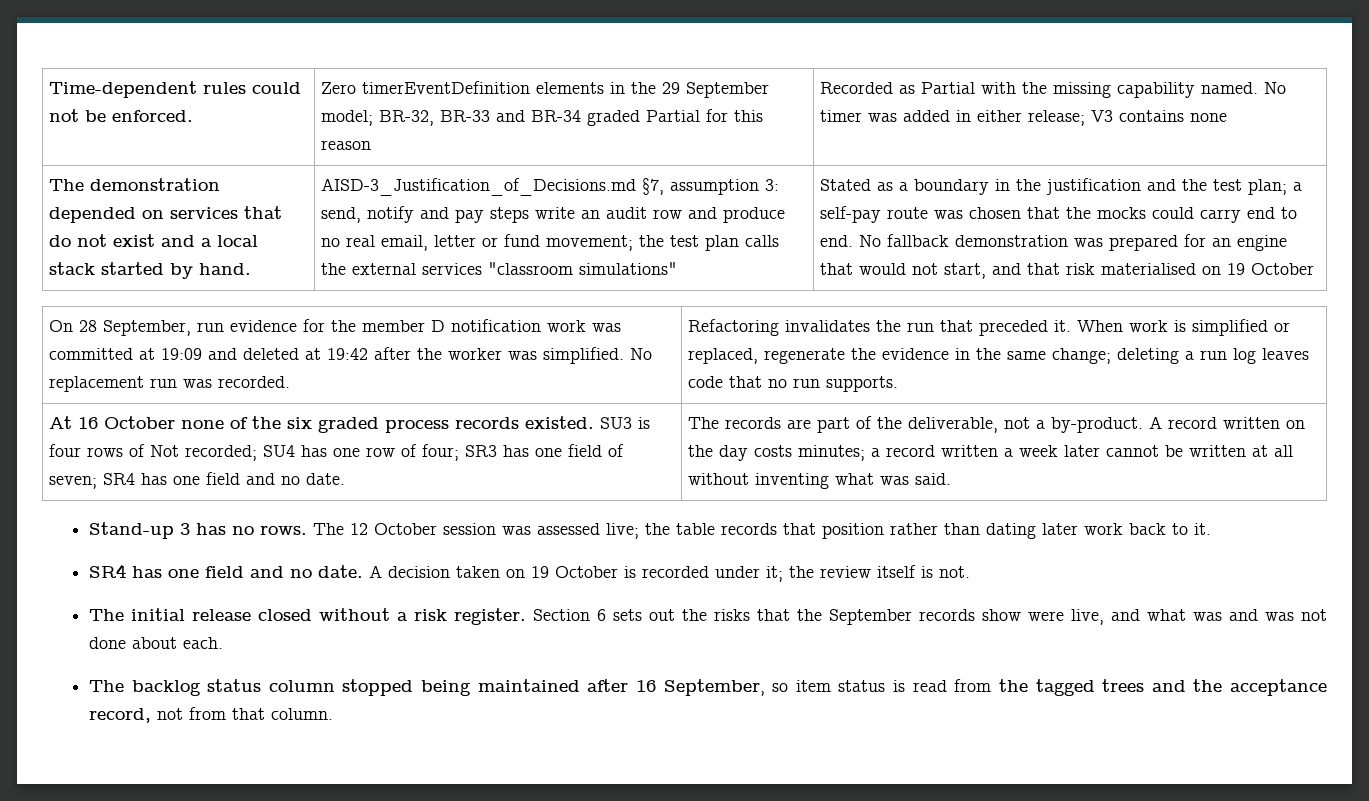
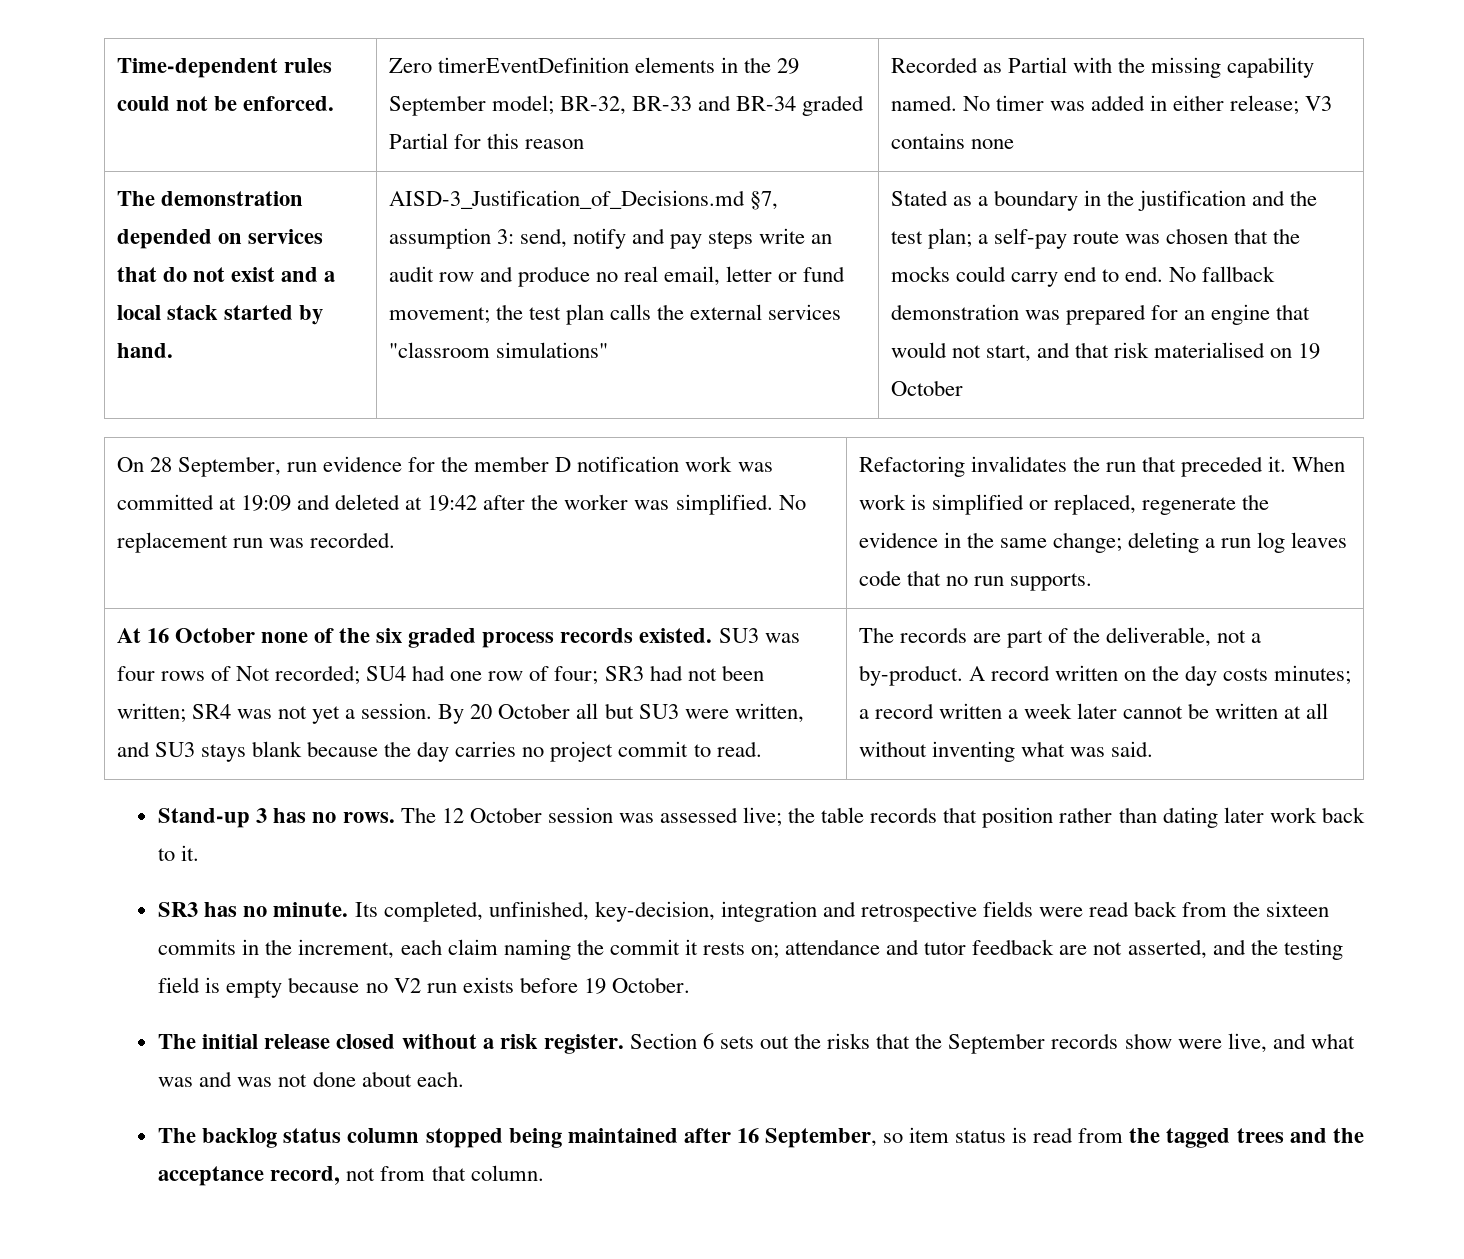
- SU3 is four rows of Not recorded; SU4 has one row of four; SR3 has one field of seven; SR4 has one field and no date.
+ SU3 was four rows of Not recorded; SU4 had one row of four; SR3 had not been written; SR4 was not yet a session. By 20 October all but SU3 were written, and SU3 stays blank because the day carries no project commit to read.
- SR4 has one field and no date. A decision taken on 19 October is recorded under it; the review itself is not.
+ SR3 has no minute. Its completed, unfinished, key-decision, integration and retrospective fields were read back from the sixteen commits in the increment, each claim naming the commit it rests on; attendance and tutor feedback are not asserted, and the testing field is empty because no V2 run exists before 19 October.

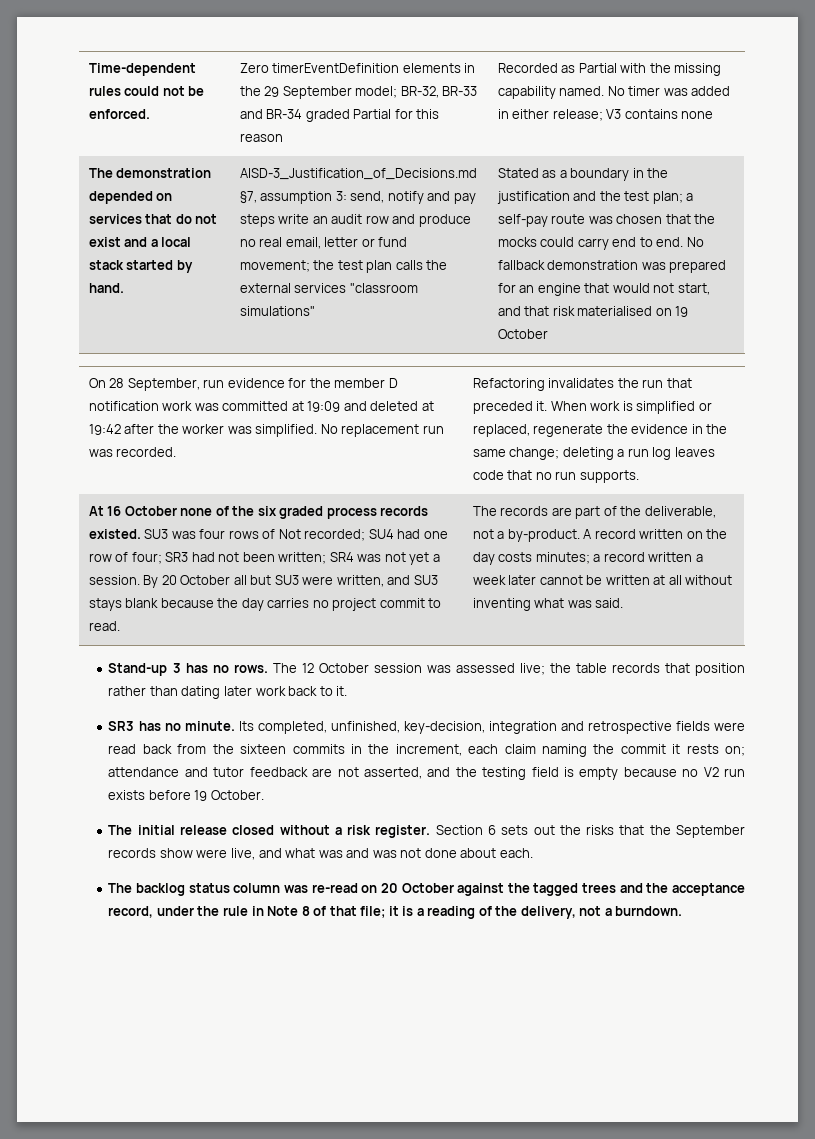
- The backlog status column stopped being maintained after 16 September, so item status is read from the tagged trees and the acceptance record, not from that column.
+ The backlog status column was re-read on 20 October against the tagged trees and the acceptance record, under the rule in Note 8 of that file; it is a reading of the delivery, not a burndown.

